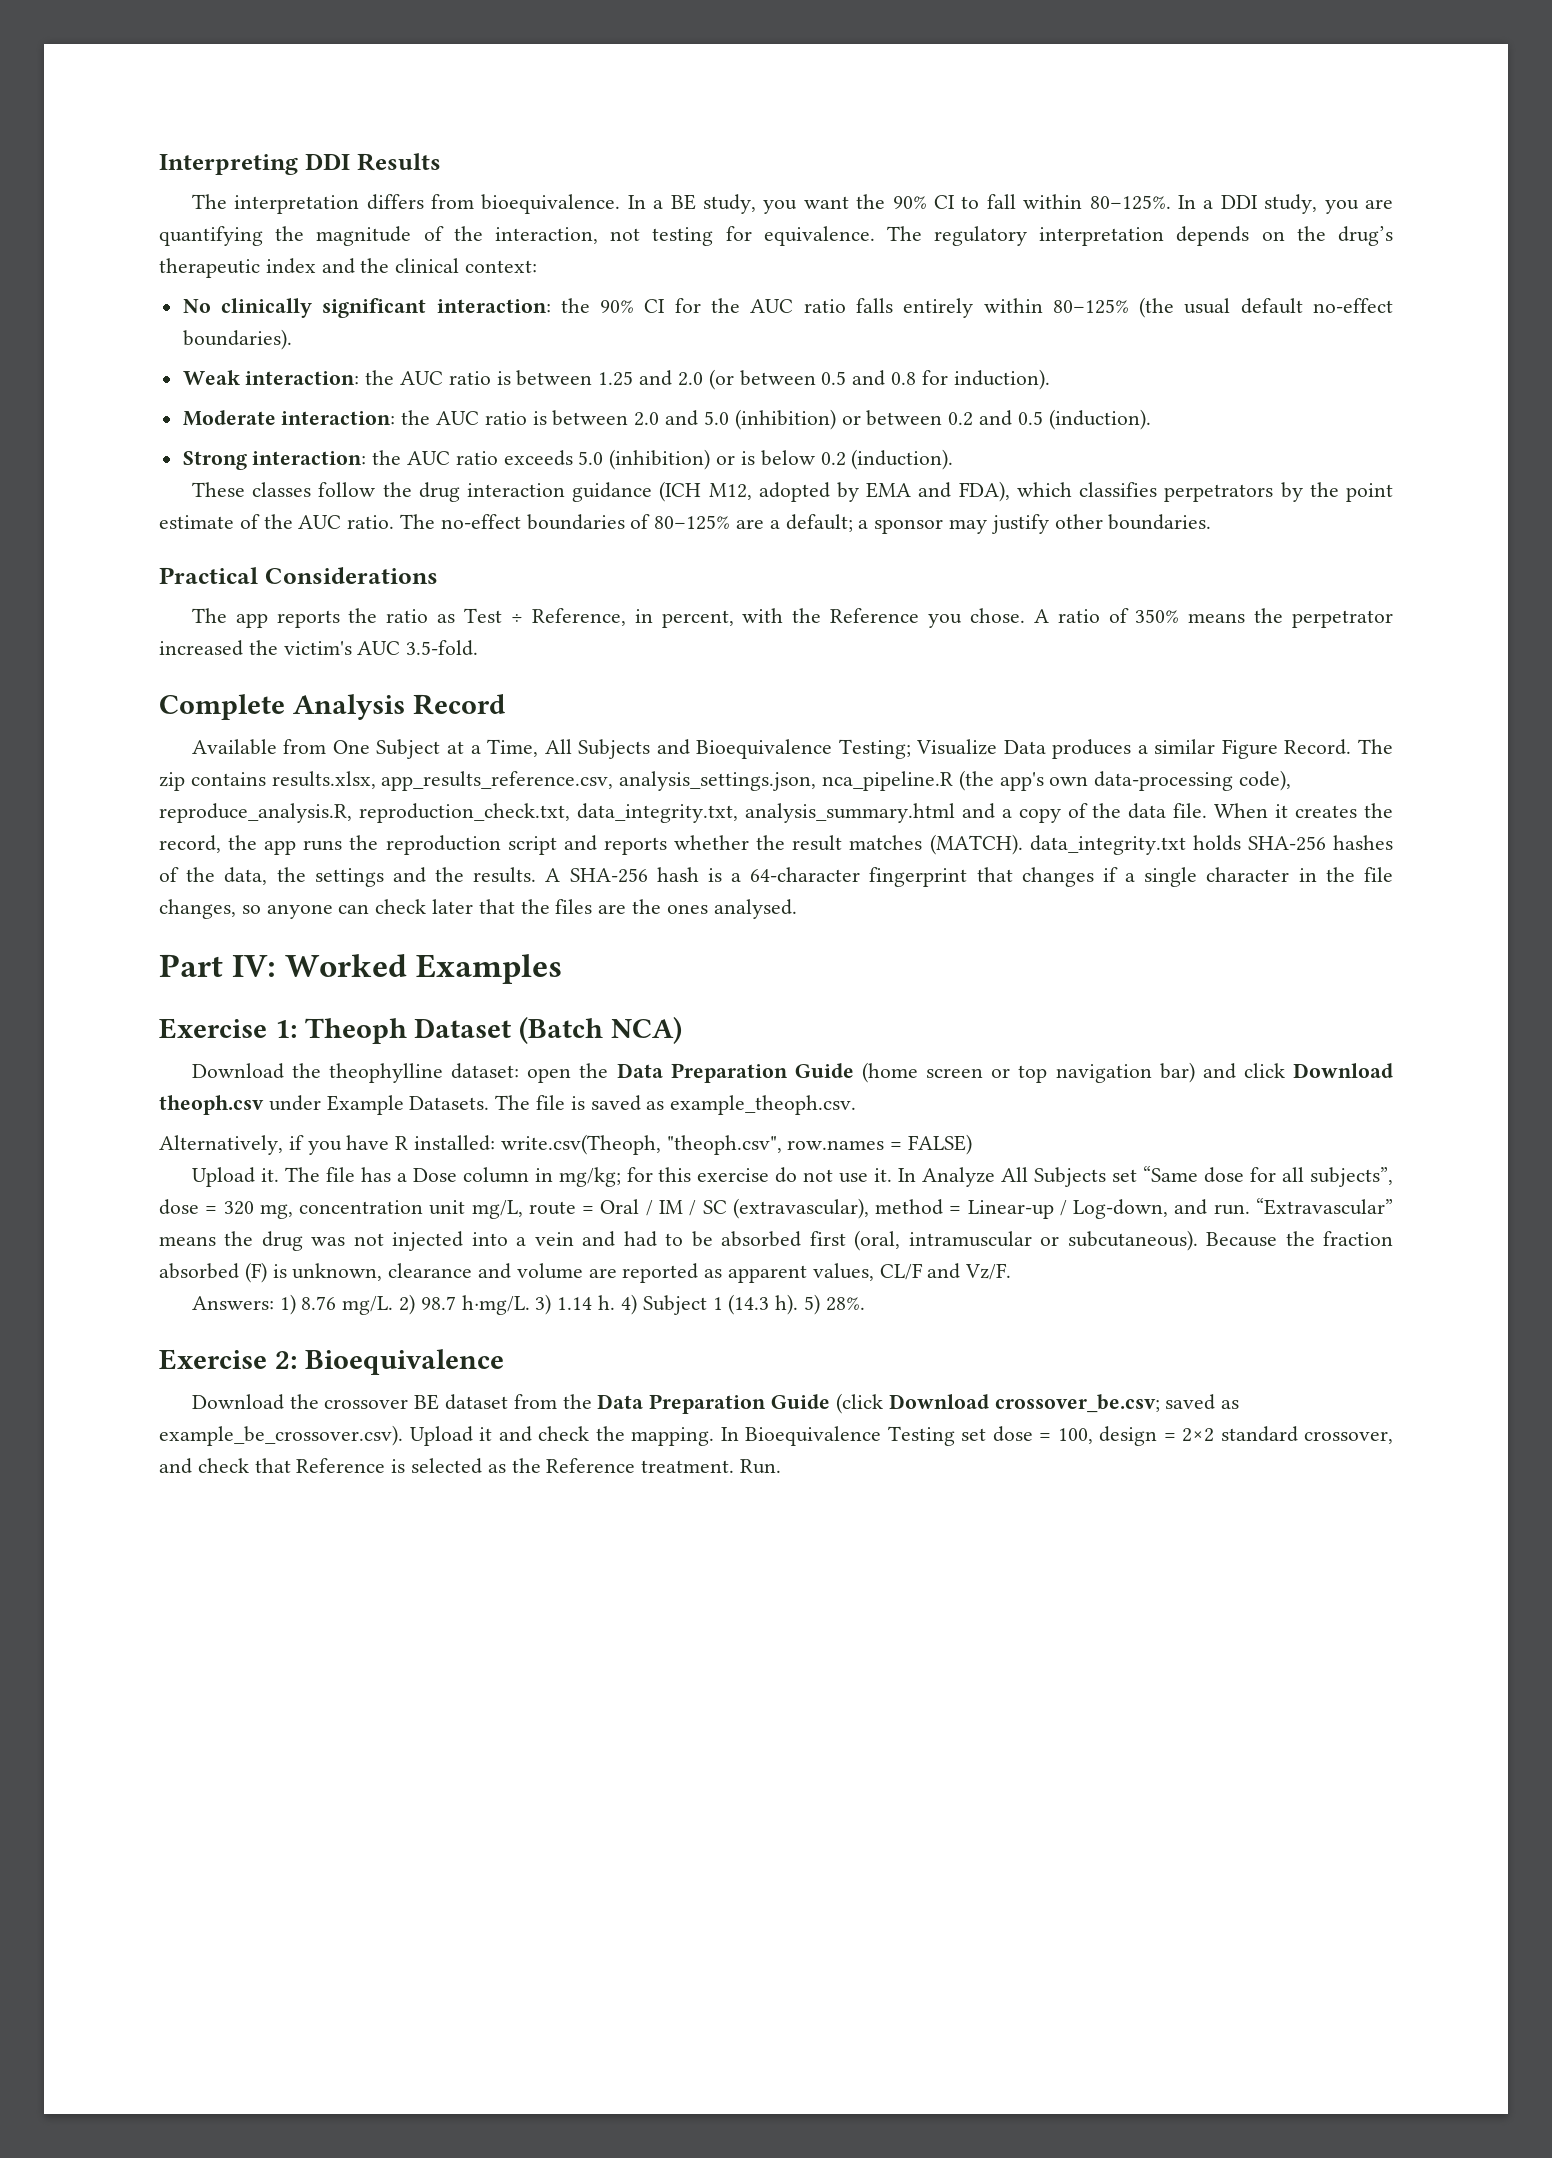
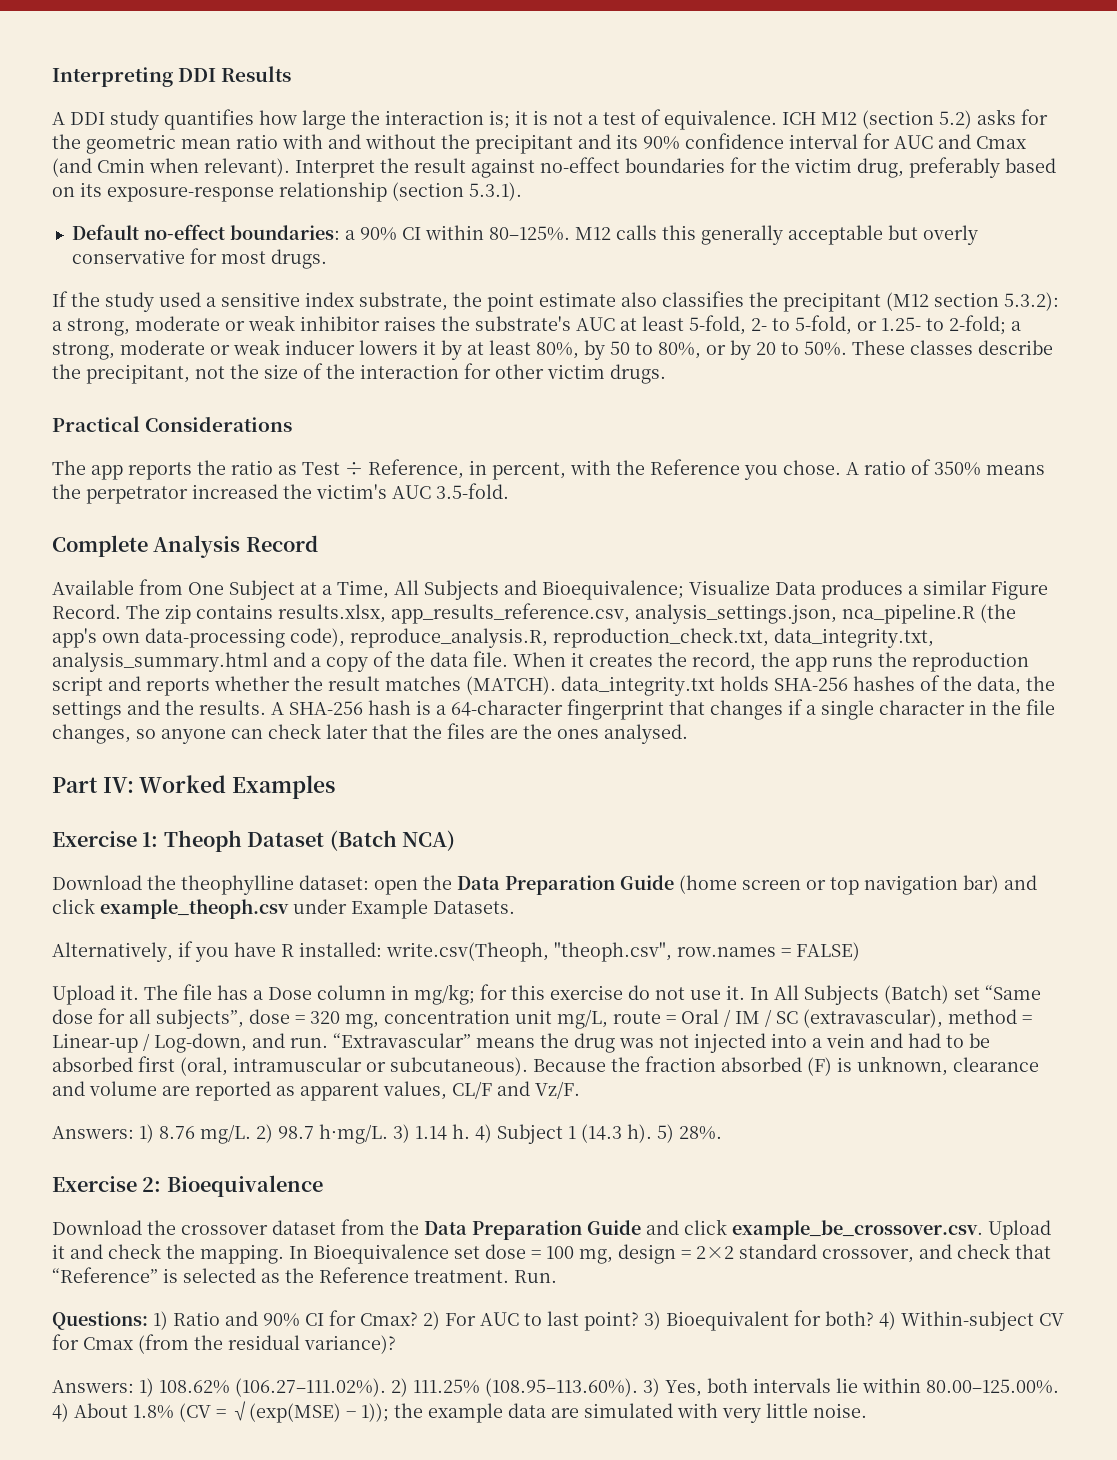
- The interpretation differs from bioequivalence. In a BE study, you want the 90% CI to fall within 80–125%. In a DDI study, you are quantifying the magnitude of the interaction, not testing for equivalence. The regulatory interpretation depends on the drug’s therapeutic index and the clinical context:
- No clinically significant interaction: the 90% CI for the AUC ratio falls entirely within 80–125% (the usual default no-effect boundaries).
- Weak interaction: the AUC ratio is between 1.25 and 2.0 (or between 0.5 and 0.8 for induction).
- Moderate interaction: the AUC ratio is between 2.0 and 5.0 (inhibition) or between 0.2 and 0.5 (induction).
- Strong interaction: the AUC ratio exceeds 5.0 (inhibition) or is below 0.2 (induction).
- These classes follow the drug interaction guidance (ICH M12, adopted by EMA and FDA), which classifies perpetrators by the point estimate of the AUC ratio. The no-effect boundaries of 80–125% are a default; a sponsor may justify other boundaries.
+ A DDI study quantifies how large the interaction is; it is not a test of equivalence. ICH M12 (section 5.2) asks for the geometric mean ratio with and without the precipitant and its 90% confidence interval for AUC and Cmax (and Cmin when relevant). Interpret the result against no-effect boundaries for the victim drug, preferably based on its exposure-response relationship (section 5.3.1).
+ Default no-effect boundaries: a 90% CI within 80–125%. M12 calls this generally acceptable but overly conservative for most drugs.
+ If the study used a sensitive index substrate, the point estimate also classifies the precipitant (M12 section 5.3.2): a strong, moderate or weak inhibitor raises the substrate's AUC at least 5-fold, 2- to 5-fold, or 1.25- to 2-fold; a strong, moderate or weak inducer lowers it by at least 80%, by 50 to 80%, or by 20 to 50%. These classes describe the precipitant, not the size of the interaction for other victim drugs.
- Available from One Subject at a Time, All Subjects and Bioequivalence Testing; Visualize Data produces a similar Figure Record.
+ Available from One Subject at a Time, All Subjects and Bioequivalence; Visualize Data produces a similar Figure Record.
- Download the theophylline dataset: open the Data Preparation Guide (home screen or top navigation bar) and click Download theoph.csv under Example Datasets. The file is saved as example_theoph.csv.
+ Download the theophylline dataset: open the Data Preparation Guide (home screen or top navigation bar) and click example_theoph.csv under Example Datasets.
- In Analyze All Subjects set “Same dose for all subjects”, dose = 320 mg, concentration unit mg/L, route = Oral / IM / SC (extravascular), method = Linear-up / Log-down, and run.
+ In All Subjects (Batch) set “Same dose for all subjects”, dose = 320 mg, concentration unit mg/L, route = Oral / IM / SC (extravascular), method = Linear-up / Log-down, and run.
- Download the crossover BE dataset from the Data Preparation Guide (click Download crossover_be.csv; saved as example_be_crossover.csv). Upload it and check the mapping.
+ Download the crossover dataset from the Data Preparation Guide and click example_be_crossover.csv. Upload it and check the mapping.
- In Bioequivalence Testing set dose = 100, design = 2×2 standard crossover, and check that Reference is selected as the Reference treatment.
+ In Bioequivalence set dose = 100 mg, design = 2×2 standard crossover, and check that “Reference” is selected as the Reference treatment.
+ Questions: 1) Ratio and 90% CI for Cmax? 2) For AUC to last point? 3) Bioequivalent for both? 4) Within-subject CV for Cmax (from the residual variance)?
+ Answers: 1) 108.62% (106.27–111.02%). 2) 111.25% (108.95–113.60%). 3) Yes, both intervals lie within 80.00–125.00%. 4) About 1.8% (CV = √(exp(MSE) − 1)); the example data are simulated with very little noise.

